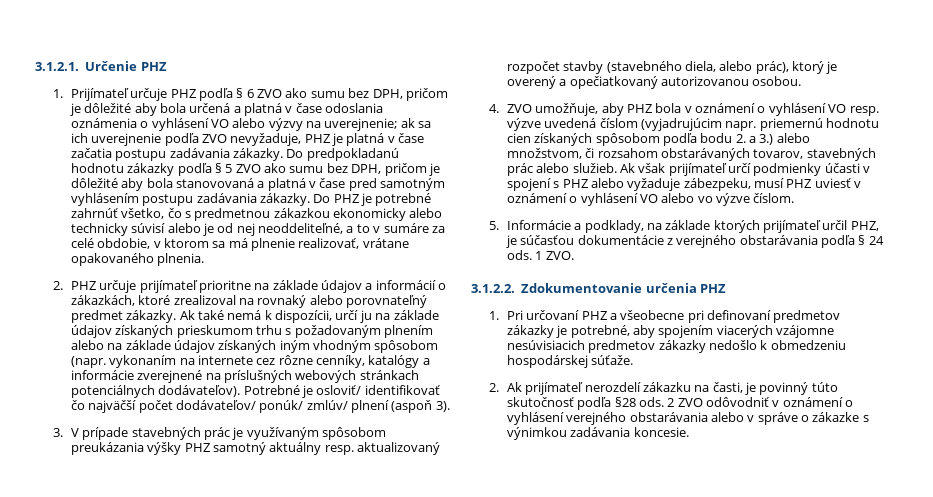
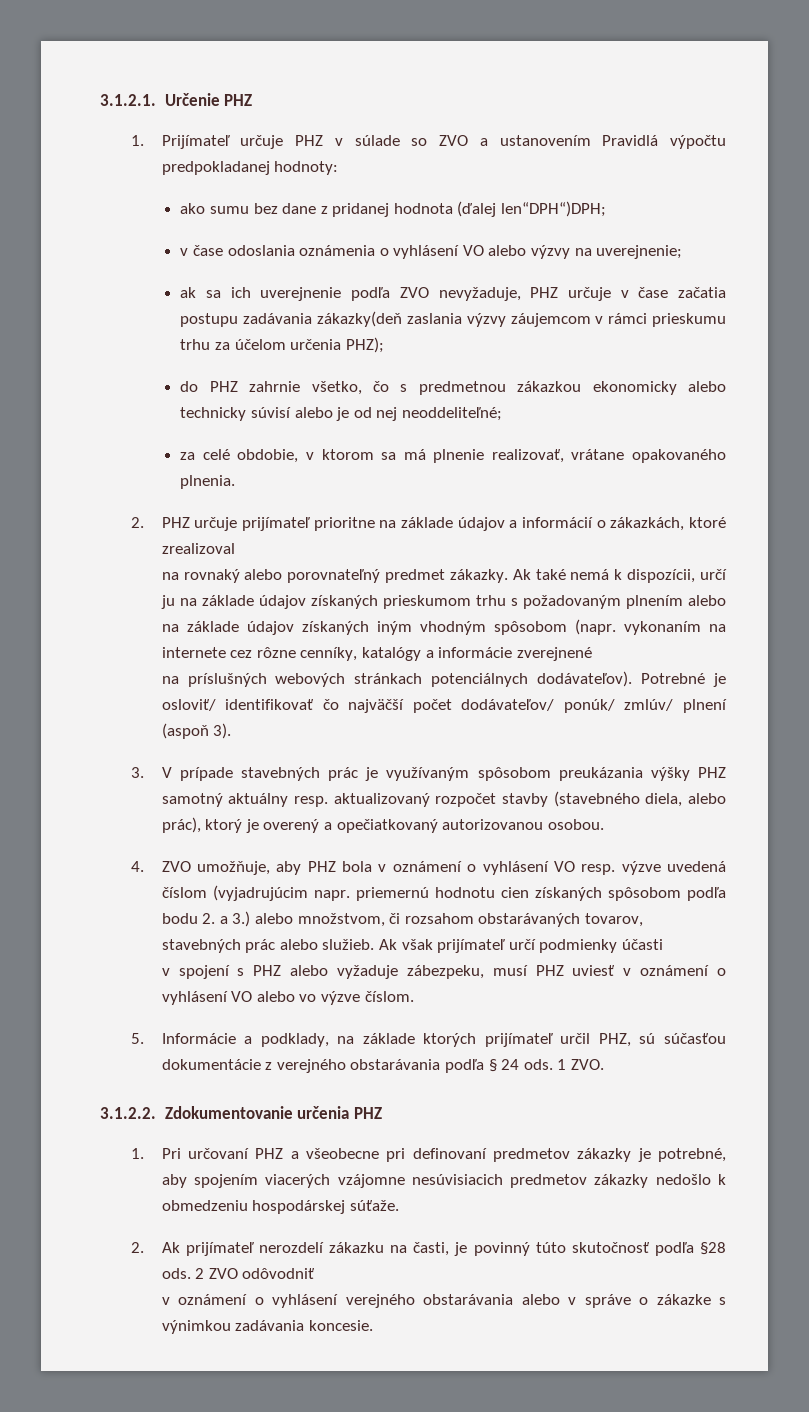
- 1. Prijímateľ určuje PHZ podľa § 6 ZVO ako sumu bez DPH, pričom je dôležité aby bola určená a platná v čase odoslania oznámenia o vyhlásení VO alebo výzvy na uverejnenie; ak sa ich uverejnenie podľa ZVO nevyžaduje, PHZ je platná v čase začatia postupu zadávania zákazky. Do predpokladanú hodnotu zákazky podľa § 5 ZVO ako sumu bez DPH, pričom je dôležité aby bola stanovovaná a platná v čase pred samotným vyhlásením postupu zadávania zákazky. Do PHZ je potrebné zahrnúť všetko, čo s predmetnou zákazkou ekonomicky alebo technicky súvisí alebo je od nej neoddeliteľné, a to v sumáre za celé obdobie, v ktorom sa má plnenie realizovať, vrátane opakovaného plnenia.
+ 1. Prijímateľ určuje PHZ v súlade so ZVO a ustanovením Pravidlá výpočtu predpokladanej hodnoty:
+ ako sumu bez dane z pridanej hodnota (ďalej len“DPH“)DPH;
+ v čase odoslania oznámenia o vyhlásení VO alebo výzvy na uverejnenie;
+ ak sa ich uverejnenie podľa ZVO nevyžaduje, PHZ určuje v čase začatia postupu zadávania zákazky(deň zaslania výzvy záujemcom v rámci prieskumu trhu za účelom určenia PHZ);
+ do PHZ zahrnie všetko, čo s predmetnou zákazkou ekonomicky alebo technicky súvisí alebo je od nej neoddeliteľné;
+ za celé obdobie, v ktorom sa má plnenie realizovať, vrátane opakovaného plnenia.
- 2. PHZ určuje prijímateľ prioritne na základe údajov a informácií o zákazkách, ktoré zrealizoval na rovnaký alebo porovnateľný predmet zákazky.
+ 2. PHZ určuje prijímateľ prioritne na základe údajov a informácií o zákazkách, ktoré zrealizoval
+ na rovnaký alebo porovnateľný predmet zákazky.
- Ak také nemá k dispozícii, určí ju na základe údajov získaných prieskumom trhu s požadovaným plnením alebo na základe údajov získaných iným vhodným spôsobom (napr. vykonaním na internete cez rôzne cenníky, katalógy a informácie zverejnené na príslušných webových stránkach potenciálnych dodávateľov).
+ Ak také nemá k dispozícii, určí ju na základe údajov získaných prieskumom trhu s požadovaným plnením alebo na základe údajov získaných iným vhodným spôsobom (napr. vykonaním na internete cez rôzne cenníky, katalógy a informácie zverejnené
+ na príslušných webových stránkach potenciálnych dodávateľov).
- Ak však prijímateľ určí podmienky účasti v spojení s PHZ alebo vyžaduje zábezpeku, musí PHZ uviesť v oznámení o vyhlásení VO alebo vo výzve číslom.
+ Ak však prijímateľ určí podmienky účasti
+ v spojení s PHZ alebo vyžaduje zábezpeku, musí PHZ uviesť v oznámení o vyhlásení VO alebo vo výzve číslom.
- 5. Informácie a podklady, na základe ktorých prijímateľ určil PHZ, je súčasťou dokumentácie z verejného obstarávania podľa § 24 ods.
+ 5. Informácie a podklady, na základe ktorých prijímateľ určil PHZ, sú súčasťou dokumentácie z verejného obstarávania podľa § 24 ods.
- 2 ZVO odôvodniť v oznámení o vyhlásení verejného obstarávania alebo v správe o zákazke s výnimkou zadávania koncesie.
+ 2 ZVO odôvodniť
+ v oznámení o vyhlásení verejného obstarávania alebo v správe o zákazke s výnimkou zadávania koncesie.

